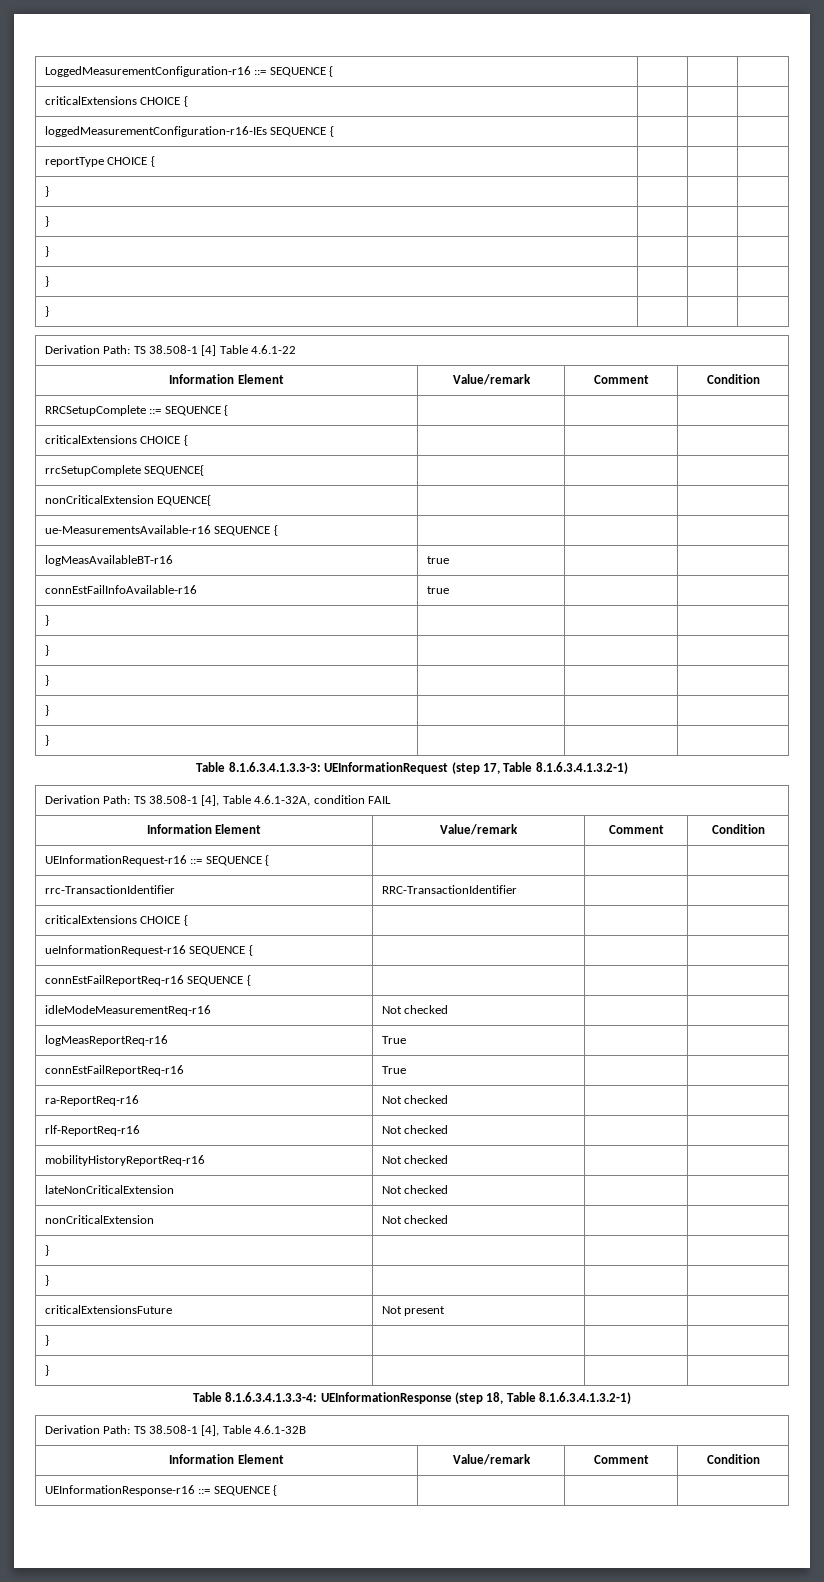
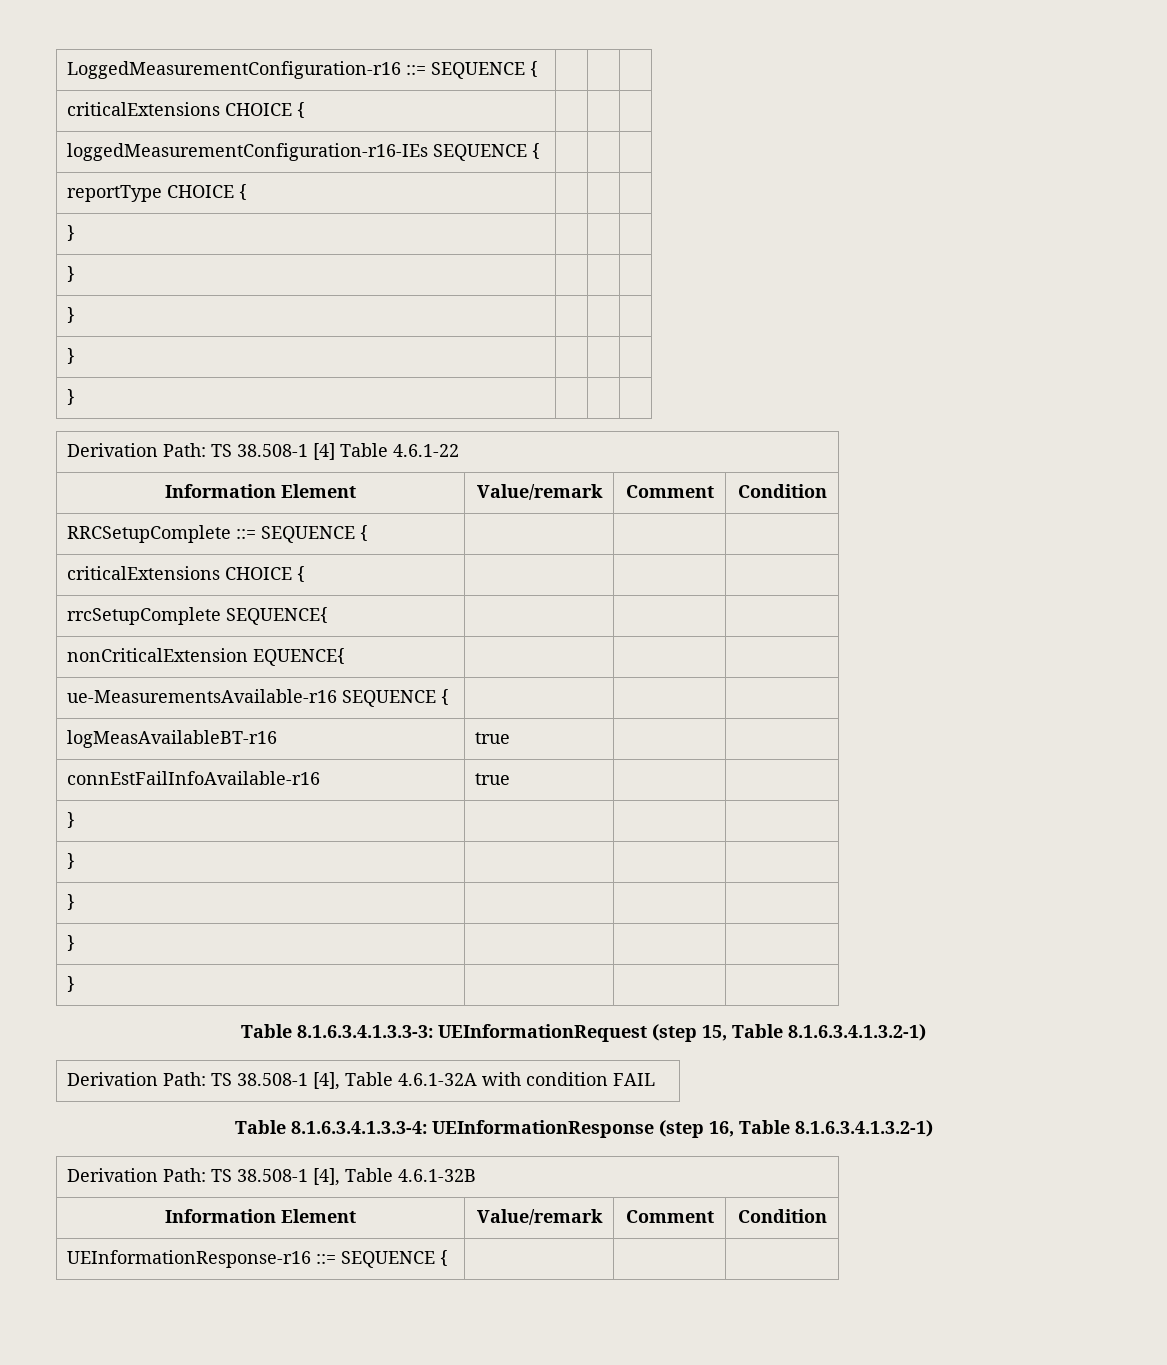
- Table 8.1.6.3.4.1.3.3-3: UEInformationRequest (step 17, Table 8.1.6.3.4.1.3.2-1)
- Derivation Path: TS 38.508-1 [4], Table 4.6.1-32A, condition FAIL
- Information Element | Value/remark | Comment | Condition
- UEInformationRequest-r16 ::= SEQUENCE { | | |
- rrc-TransactionIdentifier | RRC-TransactionIdentifier | |
- criticalExtensions CHOICE { | | |
- ueInformationRequest-r16 SEQUENCE { | | |
- connEstFailReportReq-r16 SEQUENCE { | | |
- idleModeMeasurementReq-r16 | Not checked | |
- logMeasReportReq-r16 | True | |
- connEstFailReportReq-r16 | True | |
- ra-ReportReq-r16 | Not checked | |
- rlf-ReportReq-r16 | Not checked | |
- mobilityHistoryReportReq-r16 | Not checked | |
- lateNonCriticalExtension | Not checked | |
- nonCriticalExtension | Not checked | |
- } | | |
- } | | |
- criticalExtensionsFuture | Not present | |
- } | | |
- } | | |
+ Table 8.1.6.3.4.1.3.3-3: UEInformationRequest (step 15, Table 8.1.6.3.4.1.3.2-1)
+ Derivation Path: TS 38.508-1 [4], Table 4.6.1-32A with condition FAIL
- Table 8.1.6.3.4.1.3.3-4: UEInformationResponse (step 18, Table 8.1.6.3.4.1.3.2-1)
+ Table 8.1.6.3.4.1.3.3-4: UEInformationResponse (step 16, Table 8.1.6.3.4.1.3.2-1)

